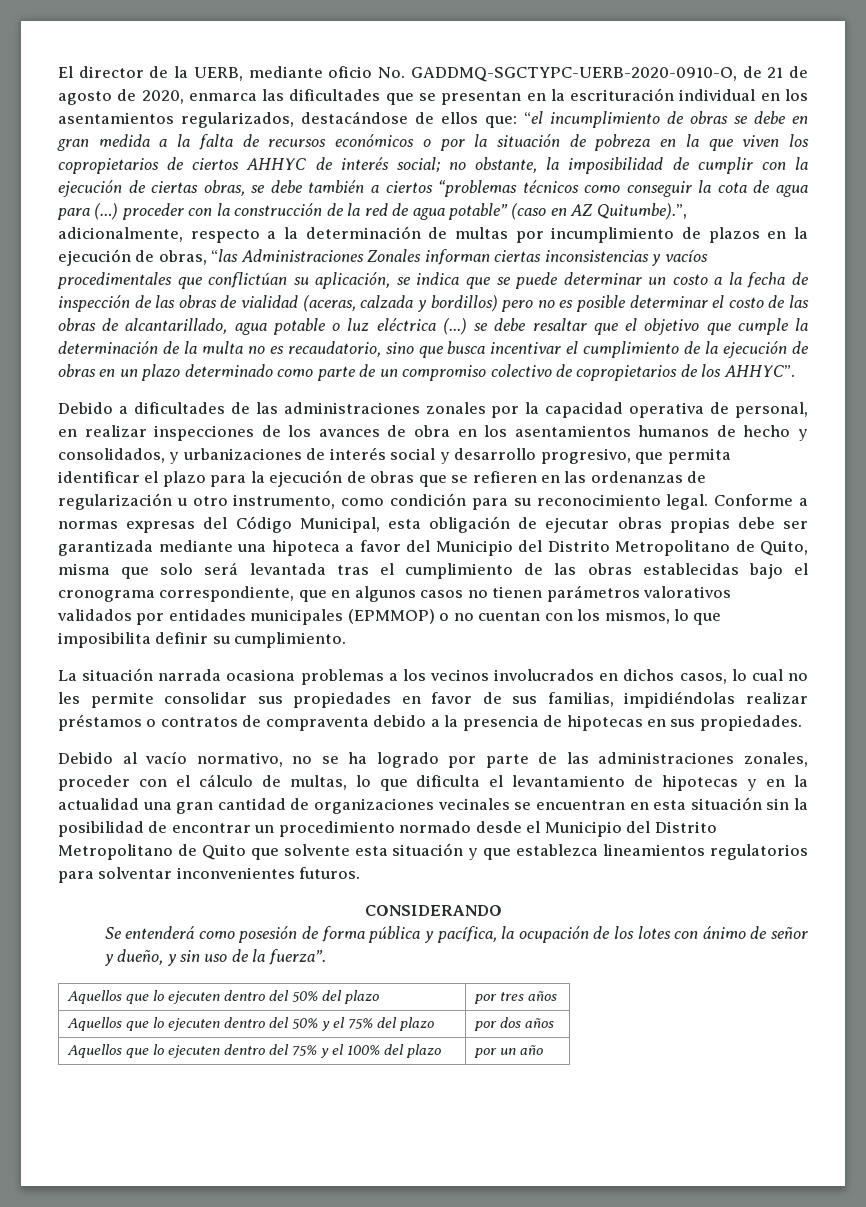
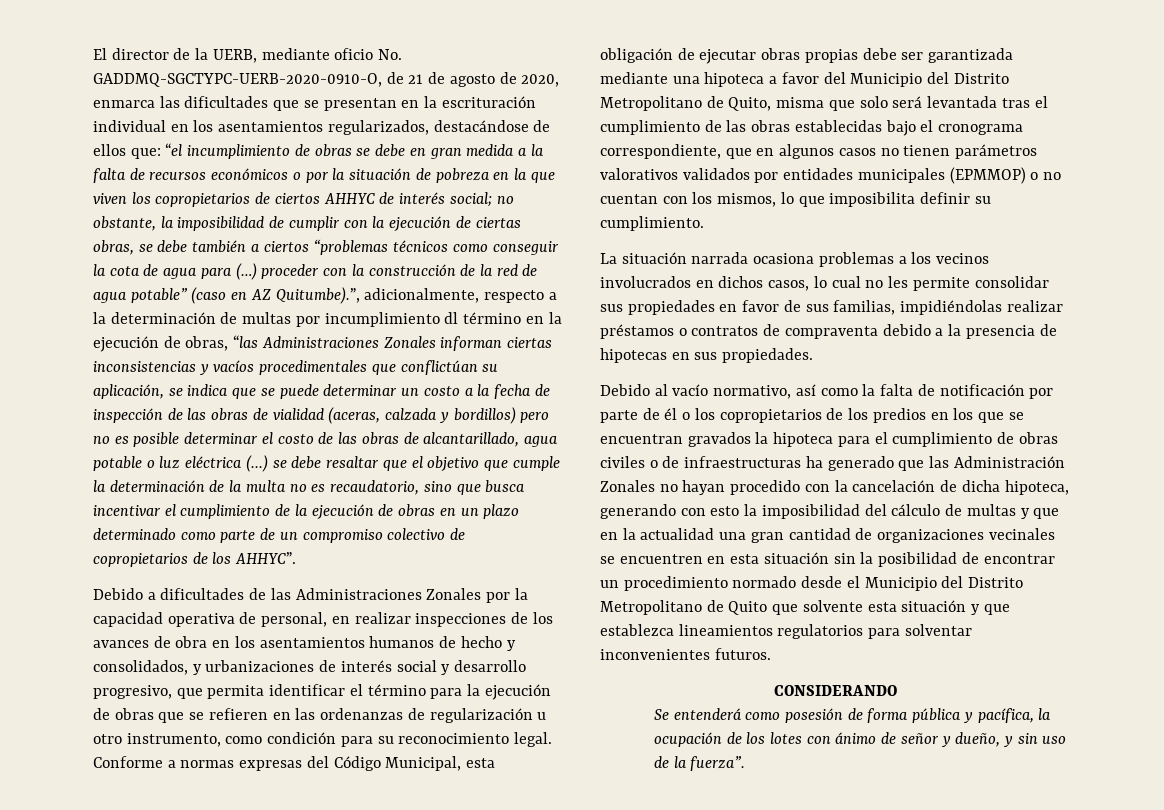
- no obstante, la imposibilidad de cumplir con la ejecución de ciertas obras, se debe también a ciertos “problemas técnicos como conseguir la cota de agua para (…) proceder con la construcción de la red de agua potable” (caso en AZ Quitumbe).”, adicionalmente, respecto a la determinación de multas por incumplimiento de plazos en la ejecución de obras, “las Administraciones Zonales informan ciertas inconsistencias y vacíos procedimentales que conflictúan su aplicación, se indica que se puede determinar un costo a la fecha de inspección de las obras de vialidad (aceras, calzada y bordillos) pero no es posible determinar el costo de las obras de alcantarillado, agua potable o luz eléctrica (...) se debe resaltar que el objetivo que cumple la determinación de la multa no es recaudatorio, sino que busca incentivar el cumplimiento de la ejecución de obras en un plazo determinado como parte de un compromiso colectivo de copropietarios de los AHHYC”.
+ no obstante, la imposibilidad de cumplir con la ejecución de ciertas obras, se debe también a ciertos “problemas técnicos como conseguir la cota de agua para (…) proceder con la construcción de la red de agua potable” (caso en AZ Quitumbe).”, adicionalmente, respecto a la determinación de multas por incumplimiento dl término en la ejecución de obras, “las Administraciones Zonales informan ciertas inconsistencias y vacíos procedimentales que conflictúan su aplicación, se indica que se puede determinar un costo a la fecha de inspección de las obras de vialidad (aceras, calzada y bordillos) pero no es posible determinar el costo de las obras de alcantarillado, agua potable o luz eléctrica (...) se debe resaltar que el objetivo que cumple la determinación de la multa no es recaudatorio, sino que busca incentivar el cumplimiento de la ejecución de obras en un plazo determinado como parte de un compromiso colectivo de copropietarios de los AHHYC”.
- Debido a dificultades de las administraciones zonales por la capacidad operativa de personal, en realizar inspecciones de los avances de obra en los asentamientos humanos de hecho y consolidados, y urbanizaciones de interés social y desarrollo progresivo, que permita identificar el plazo para la ejecución de obras que se refieren en las ordenanzas de regularización u otro instrumento, como condición para su reconocimiento legal.
+ Debido a dificultades de las Administraciones Zonales por la capacidad operativa de personal, en realizar inspecciones de los avances de obra en los asentamientos humanos de hecho y consolidados, y urbanizaciones de interés social y desarrollo progresivo, que permita identificar el término para la ejecución de obras que se refieren en las ordenanzas de regularización u otro instrumento, como condición para su reconocimiento legal.
- Debido al vacío normativo, no se ha logrado por parte de las administraciones zonales, proceder con el cálculo de multas, lo que dificulta el levantamiento de hipotecas y en la actualidad una gran cantidad de organizaciones vecinales se encuentran en esta situación sin la posibilidad de encontrar un procedimiento normado desde el Municipio del Distrito Metropolitano de Quito que solvente esta situación y que establezca lineamientos regulatorios para solventar inconvenientes futuros.
+ Debido al vacío normativo, así como la falta de notificación por parte de él o los copropietarios de los predios en los que se encuentran gravados la hipoteca para el cumplimiento de obras civiles o de infraestructuras ha generado que las Administración Zonales no hayan procedido con la cancelación de dicha hipoteca, generando con esto la imposibilidad del cálculo de multas y que en la actualidad una gran cantidad de organizaciones vecinales se encuentren en esta situación sin la posibilidad de encontrar un procedimiento normado desde el Municipio del Distrito Metropolitano de Quito que solvente esta situación y que establezca lineamientos regulatorios para solventar inconvenientes futuros.
- Aquellos que lo ejecuten dentro del 50% del plazo | por tres años
- Aquellos que lo ejecuten dentro del 50% y el 75% del plazo | por dos años
- Aquellos que lo ejecuten dentro del 75% y el 100% del plazo | por un año

